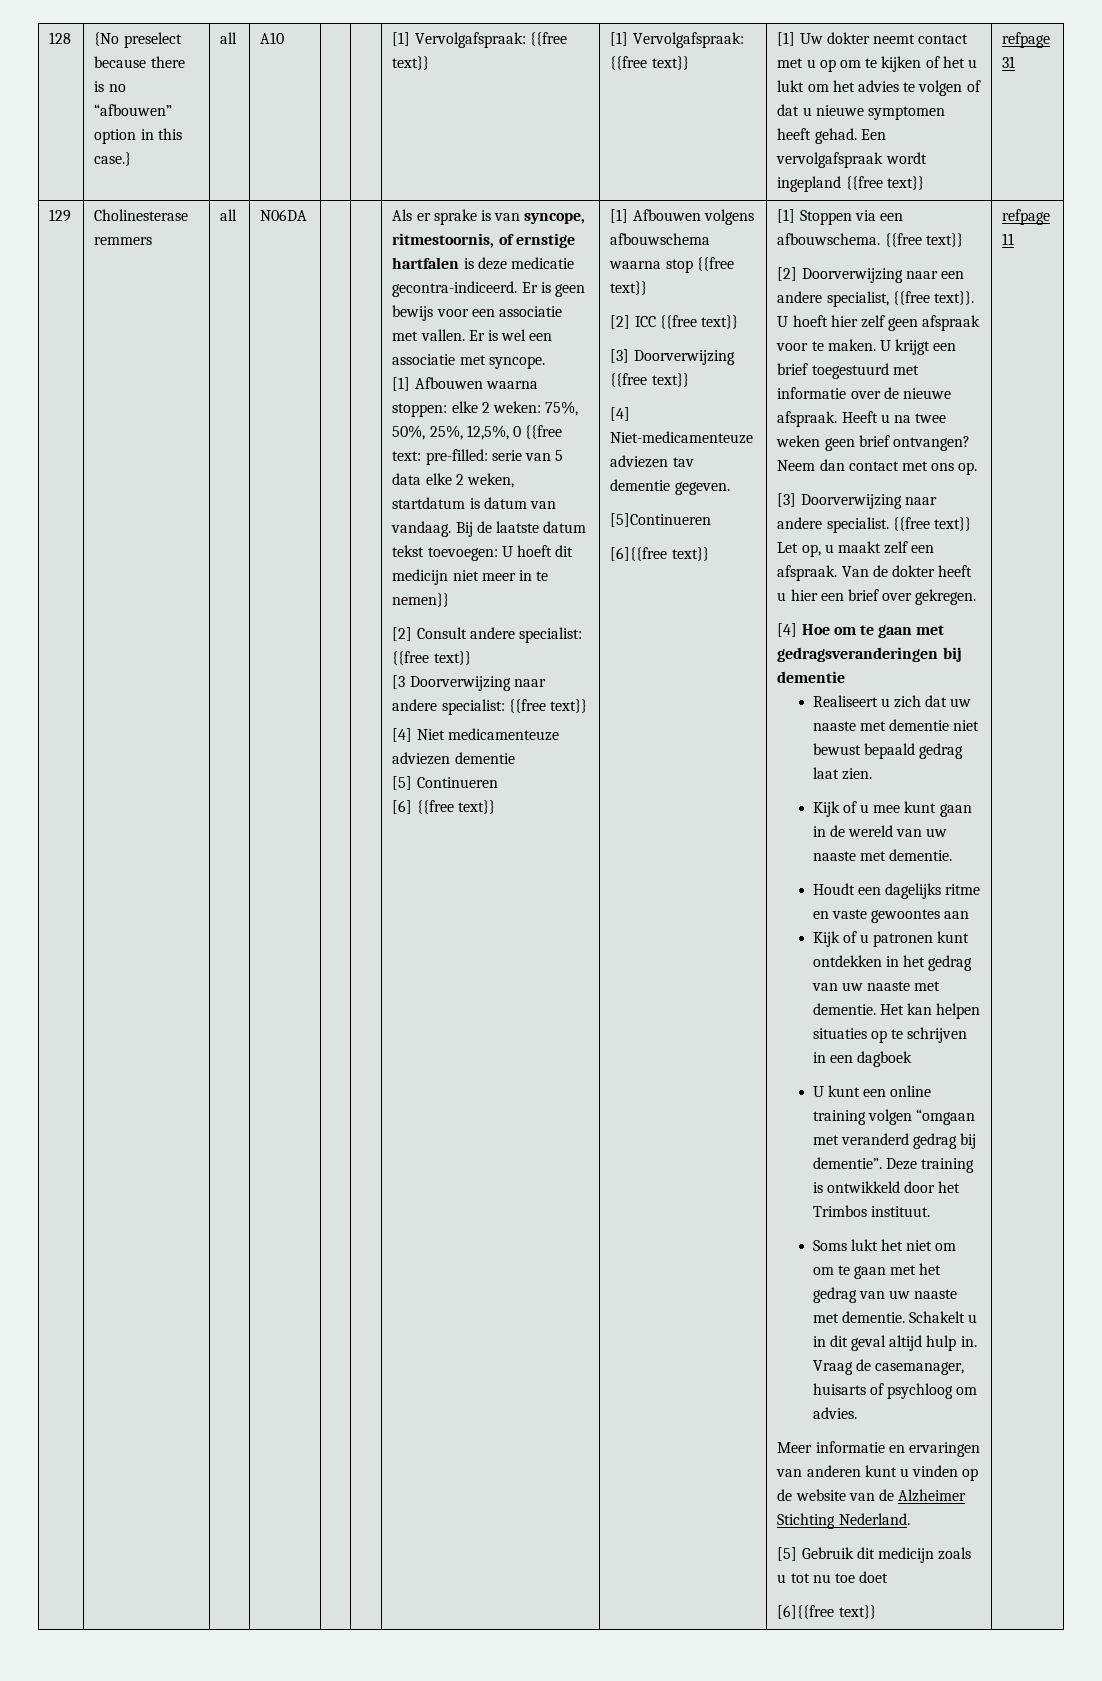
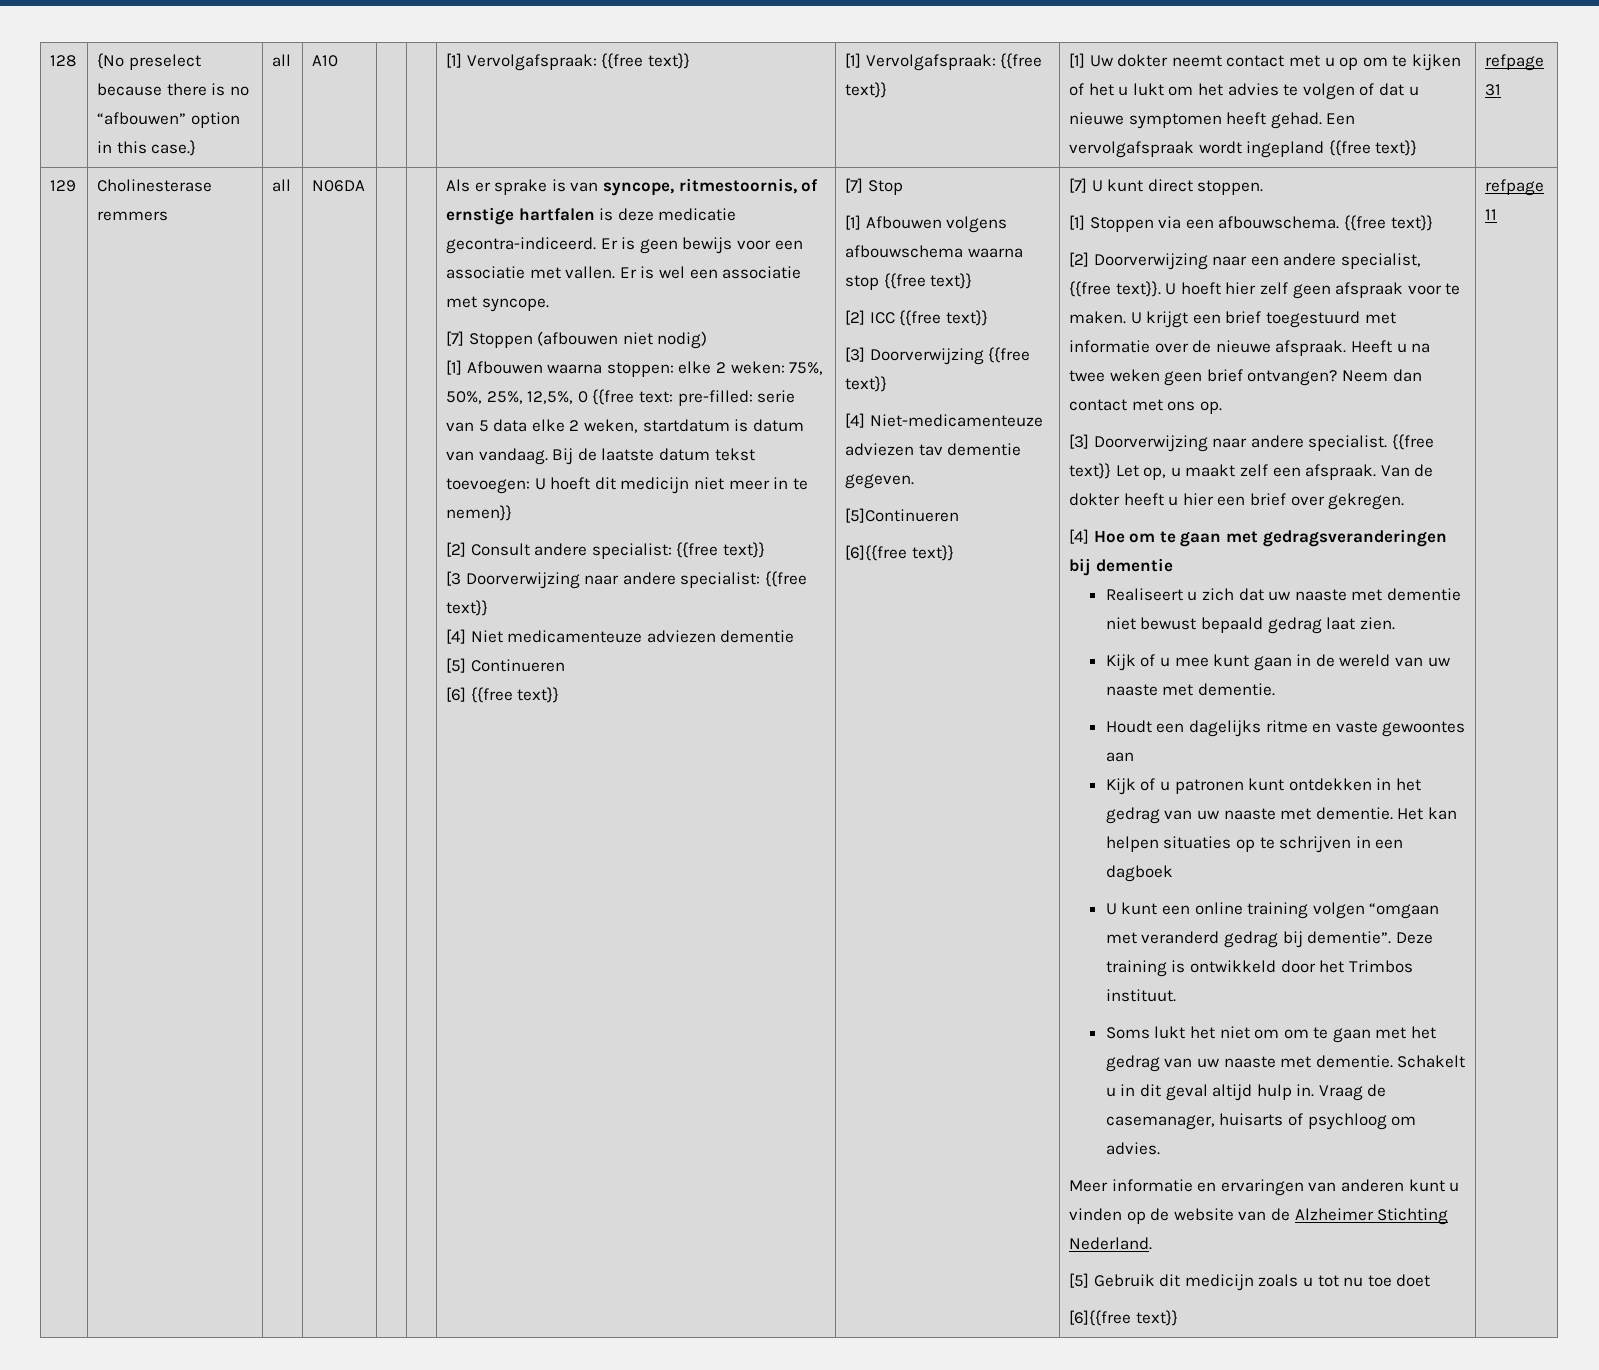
+ [7] Stoppen (afbouwen niet nodig)
+ [7] Stop
+ [7] U kunt direct stoppen.

